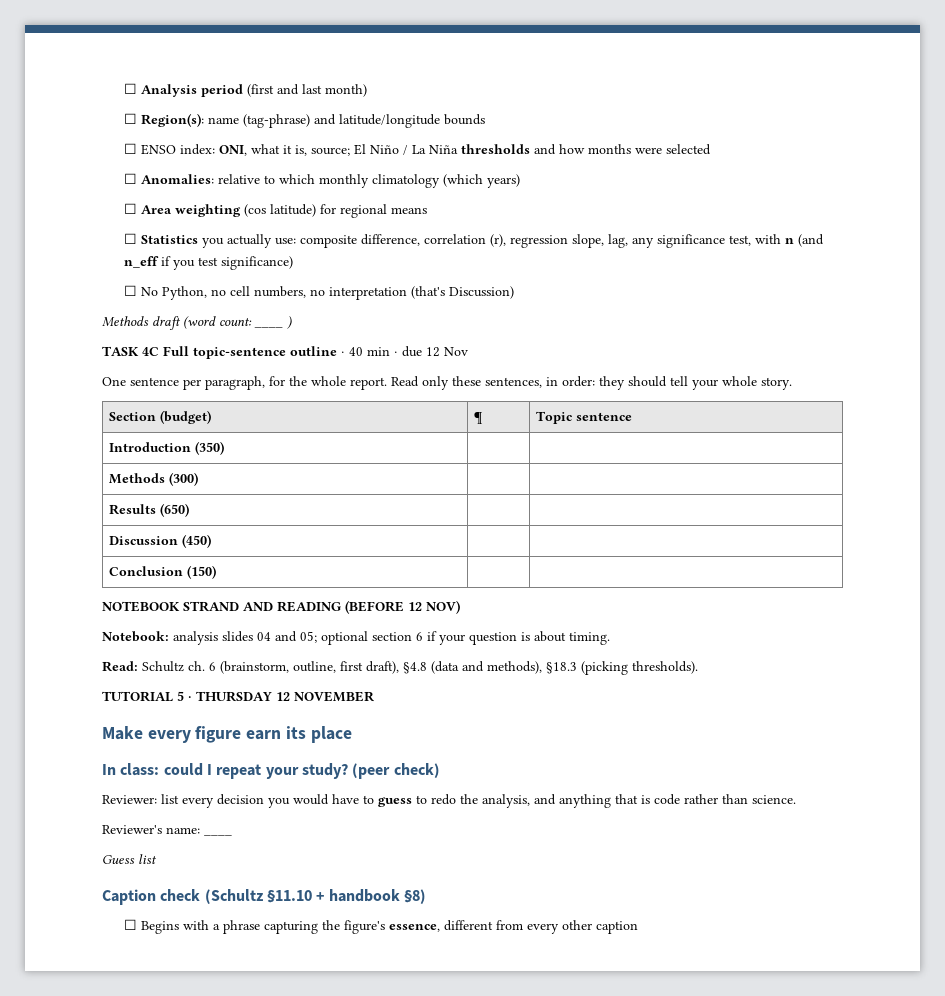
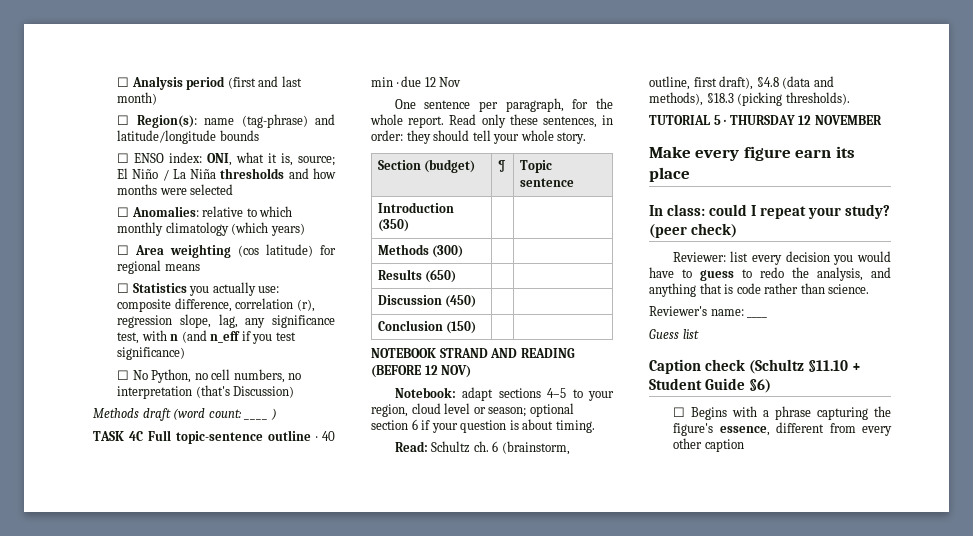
- Notebook: analysis slides 04 and 05; optional section 6 if your question is about timing.
+ Notebook: adapt sections 4–5 to your region, cloud level or season; optional section 6 if your question is about timing.
- Caption check (Schultz §11.10 + handbook §8)
+ Caption check (Schultz §11.10 + Student Guide §6)

